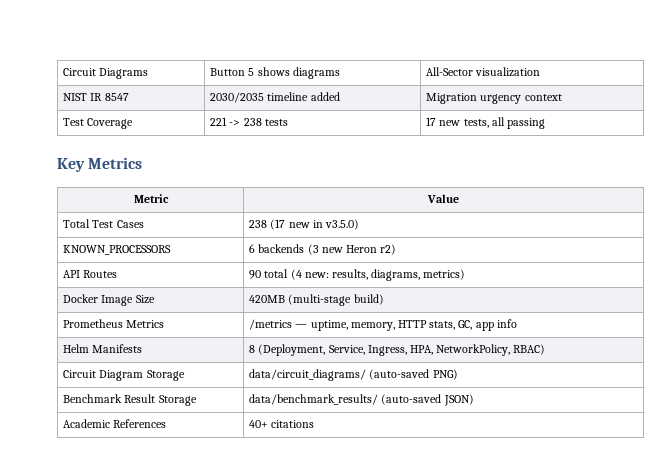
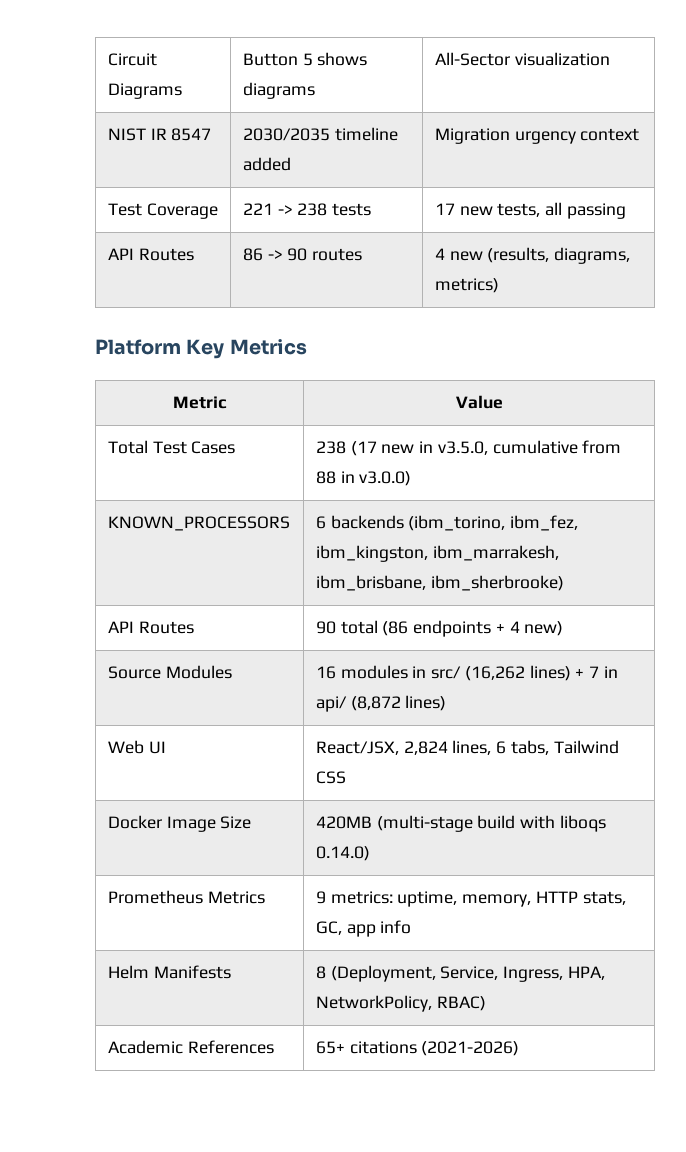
- Key Metrics
+ API Routes | 86 -> 90 routes | 4 new (results, diagrams, metrics)
+ Platform Key Metrics
- Total Test Cases | 238 (17 new in v3.5.0)
- KNOWN_PROCESSORS | 6 backends (3 new Heron r2)
- API Routes | 90 total (4 new: results, diagrams, metrics)
+ Total Test Cases | 238 (17 new in v3.5.0, cumulative from 88 in v3.0.0)
+ KNOWN_PROCESSORS | 6 backends (ibm_torino, ibm_fez, ibm_kingston, ibm_marrakesh, ibm_brisbane, ibm_sherbrooke)
+ API Routes | 90 total (86 endpoints + 4 new)
+ Source Modules | 16 modules in src/ (16,262 lines) + 7 in api/ (8,872 lines)
+ Web UI | React/JSX, 2,824 lines, 6 tabs, Tailwind CSS
- Docker Image Size | 420MB (multi-stage build)
+ Docker Image Size | 420MB (multi-stage build with liboqs 0.14.0)
- Prometheus Metrics | /metrics — uptime, memory, HTTP stats, GC, app info
+ Prometheus Metrics | 9 metrics: uptime, memory, HTTP stats, GC, app info
- Circuit Diagram Storage | data/circuit_diagrams/ (auto-saved PNG)
- Benchmark Result Storage | data/benchmark_results/ (auto-saved JSON)
- Academic References | 40+ citations
+ Academic References | 65+ citations (2021-2026)

